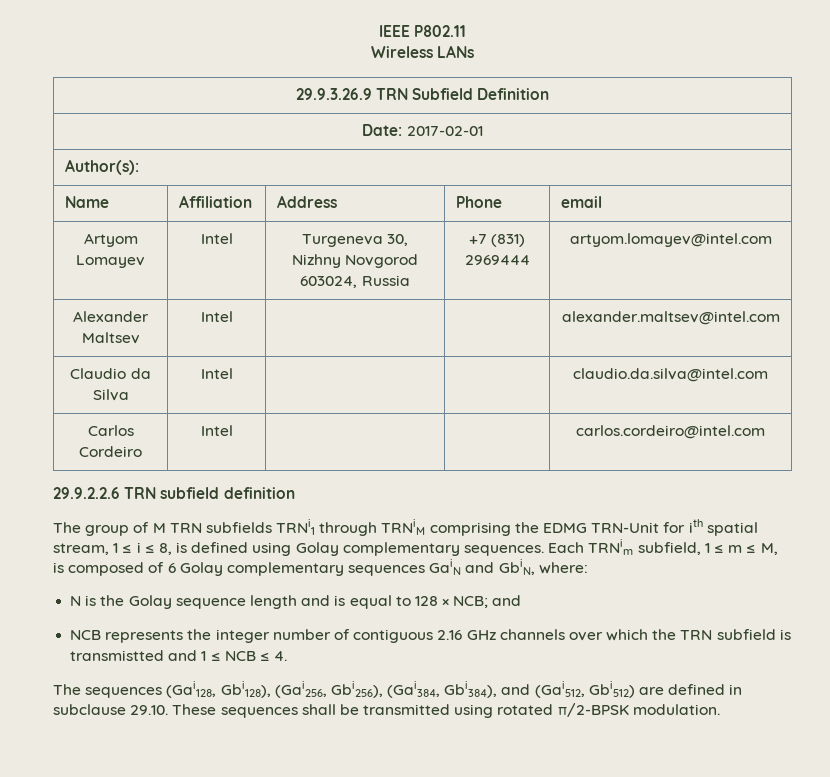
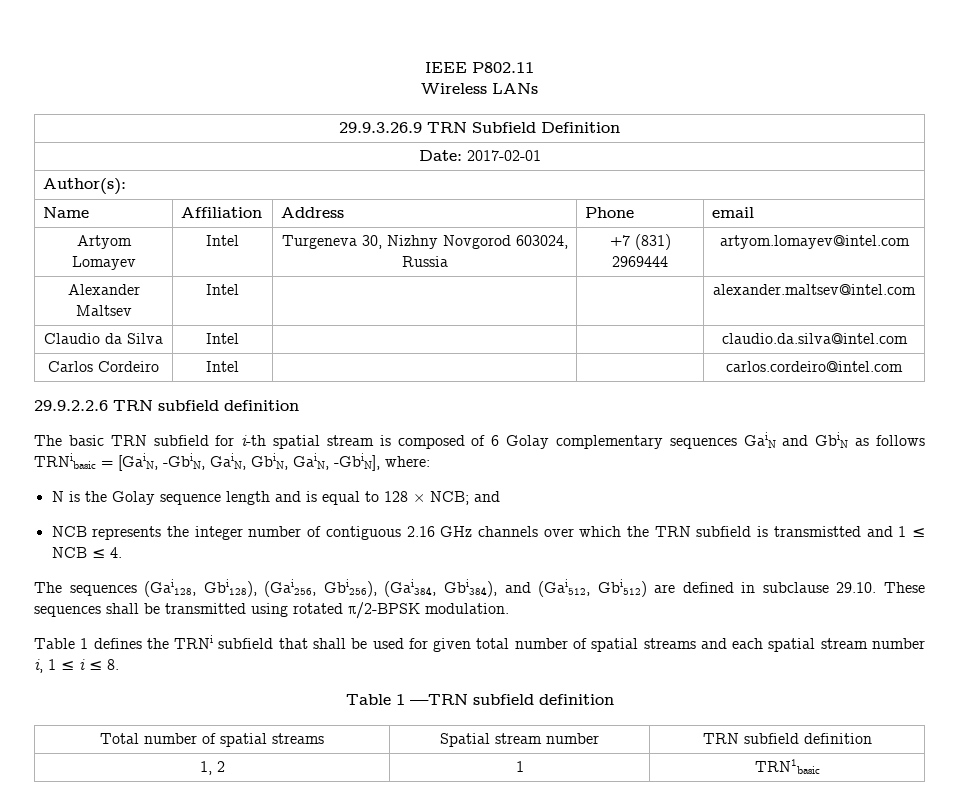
- The group of M TRN subfields TRNi1 through TRNiM comprising the EDMG TRN-Unit for ith spatial stream, 1 ≤ i ≤ 8, is defined using Golay complementary sequences. Each TRNim subfield, 1 ≤ m ≤ M, is composed of 6 Golay complementary sequences GaiN and GbiN, where:
+ The basic TRN subfield for i-th spatial stream is composed of 6 Golay complementary sequences GaiN and GbiN as follows TRNibasic = [GaiN, -GbiN, GaiN, GbiN, GaiN, -GbiN], where:
+ Table 1 defines the TRNi subfield that shall be used for given total number of spatial streams and each spatial stream number i, 1 ≤ i ≤ 8.
+ Table 1 —TRN subfield definition
+ Total number of spatial streams | Spatial stream number | TRN subfield definition
+ 1, 2 | 1 | TRN1basic

